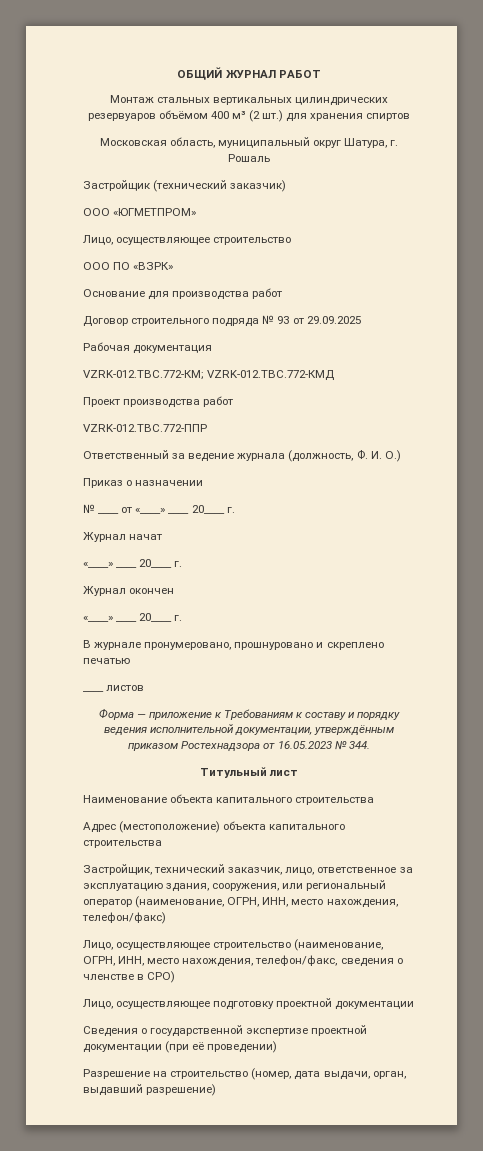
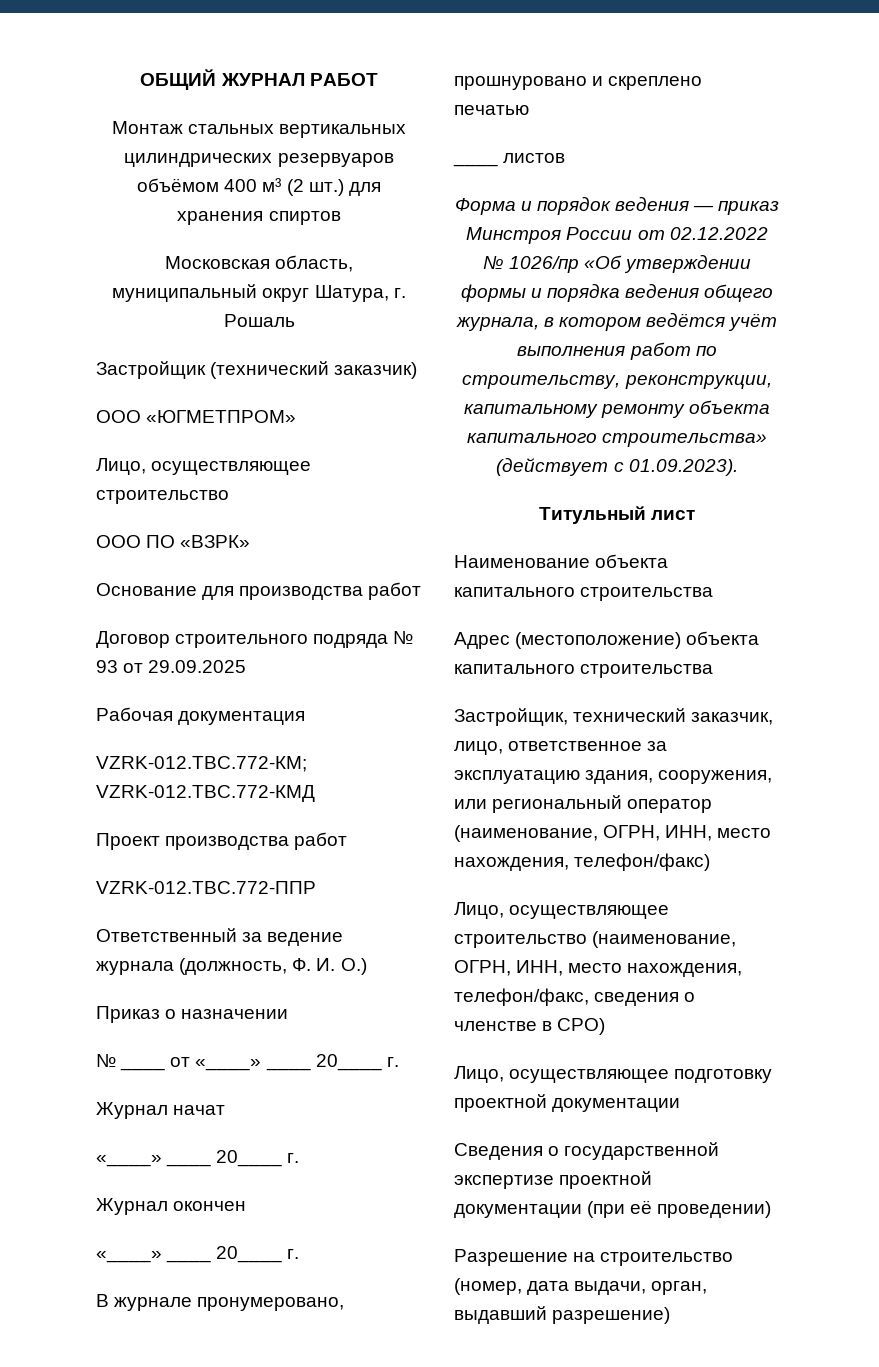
- Форма — приложение к Требованиям к составу и порядку ведения исполнительной документации, утверждённым приказом Ростехнадзора от 16.05.2023 № 344.
+ Форма и порядок ведения — приказ Минстроя России от 02.12.2022 № 1026/пр «Об утверждении формы и порядка ведения общего журнала, в котором ведётся учёт выполнения работ по строительству, реконструкции, капитальному ремонту объекта капитального строительства» (действует с 01.09.2023).

